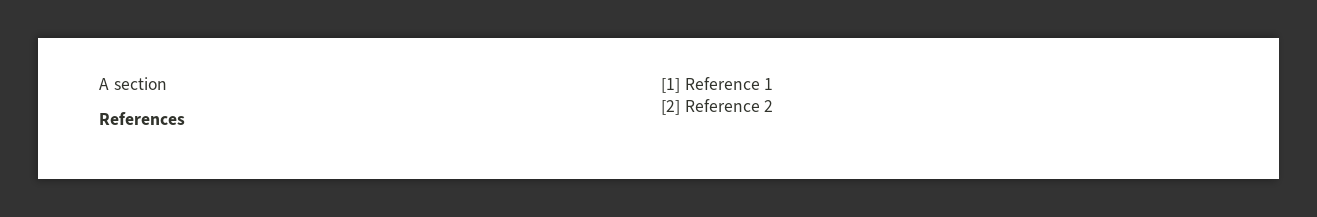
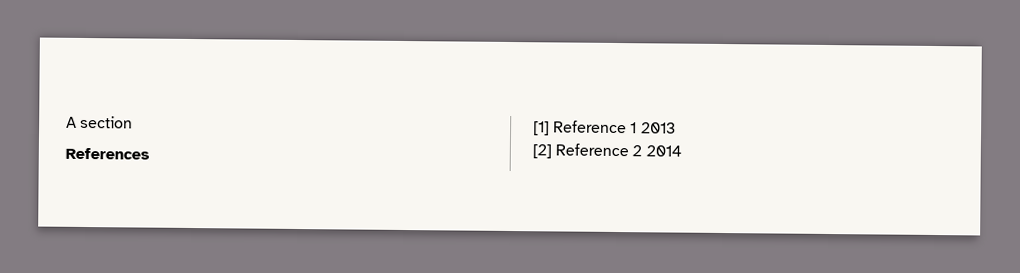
- [1] Reference 1
+ [1] Reference 1 2013
- [2] Reference 2
+ [2] Reference 2 2014

